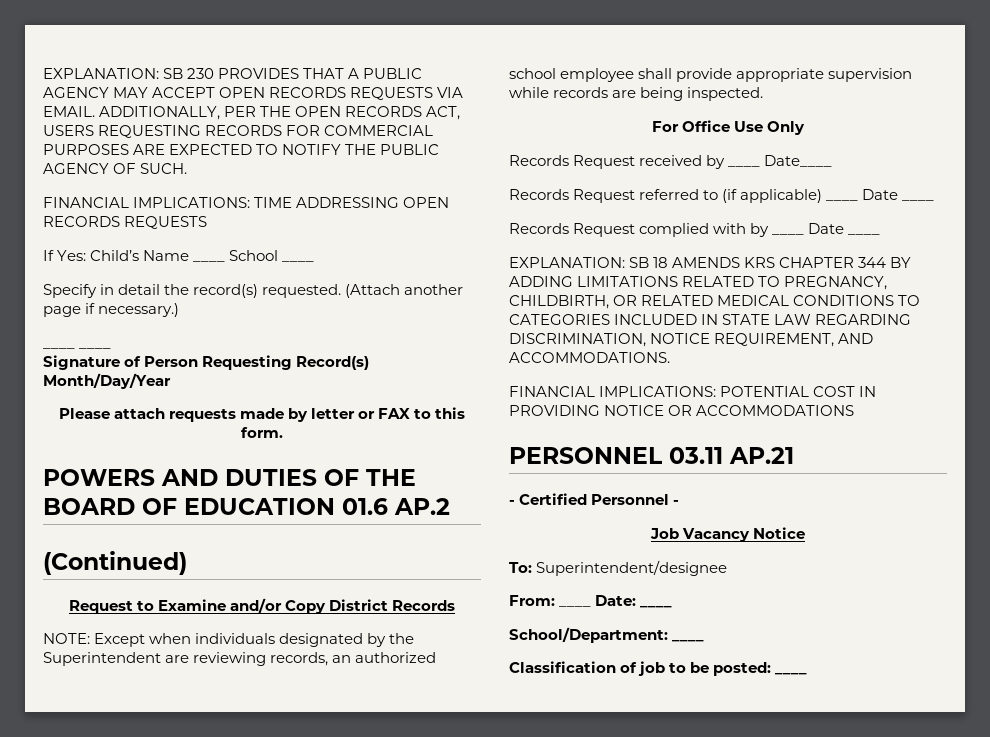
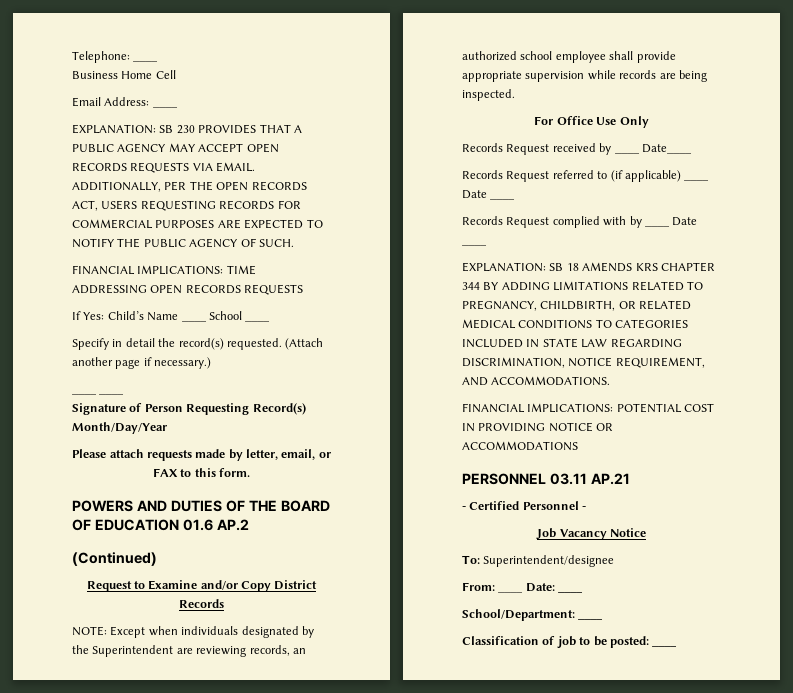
+ Telephone: ____
+ Business Home Cell
+ Email Address: ____
- Please attach requests made by letter or FAX to this form.
+ Please attach requests made by letter, email, or FAX to this form.

